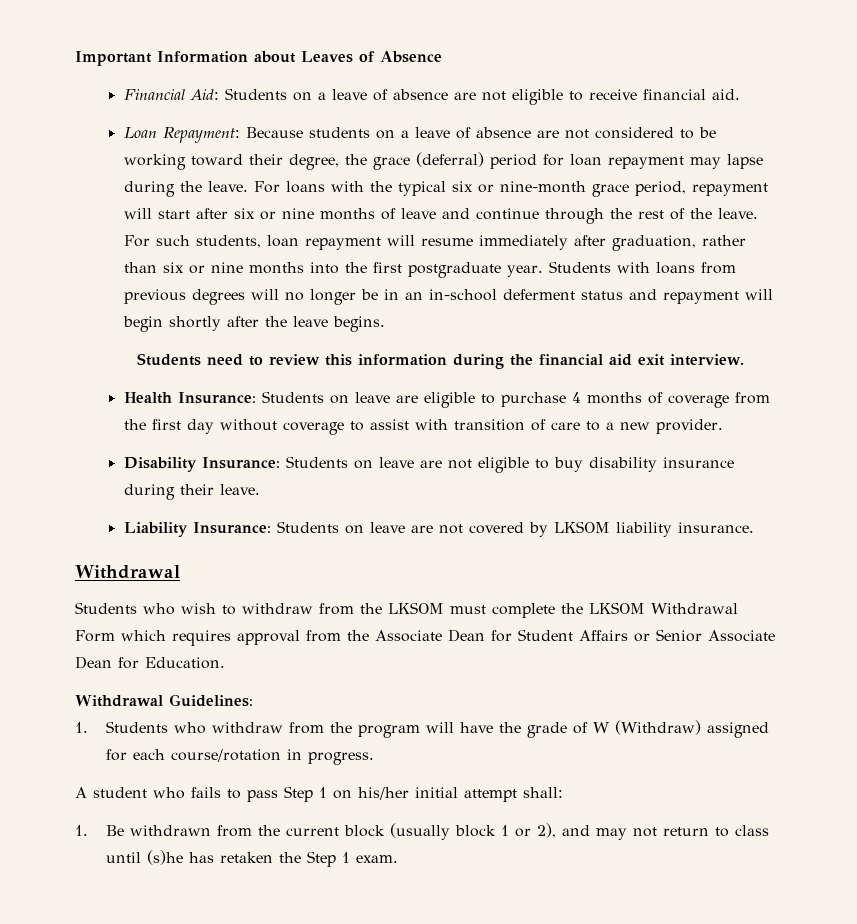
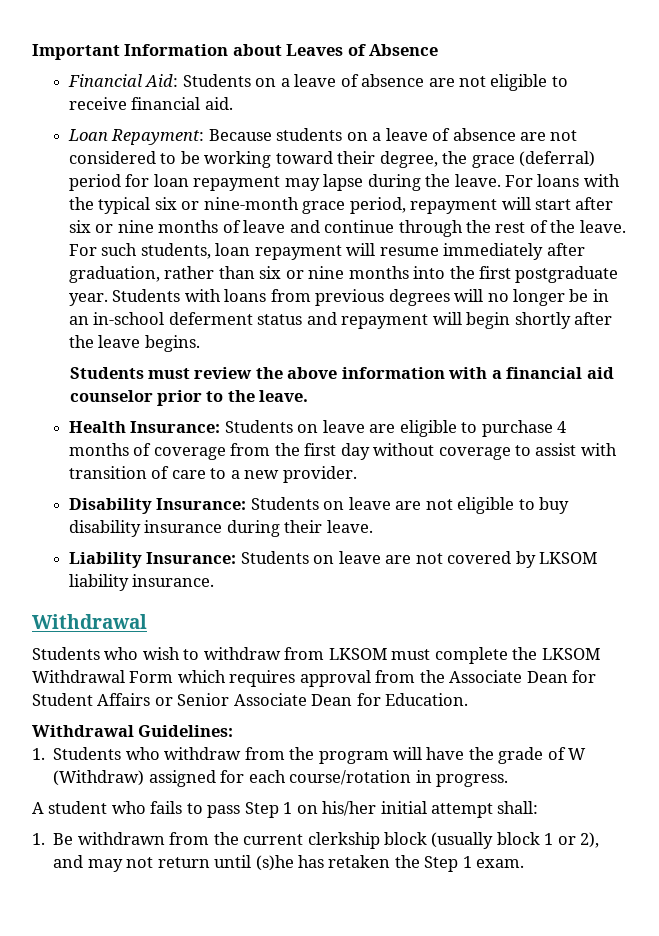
- Students need to review this information during the financial aid exit interview.
+ Students must review the above information with a financial aid counselor prior to the leave.
- Students who wish to withdraw from the LKSOM must complete the LKSOM Withdrawal Form which requires approval from the Associate Dean for Student Affairs or Senior Associate Dean for Education.
+ Students who wish to withdraw from LKSOM must complete the LKSOM Withdrawal Form which requires approval from the Associate Dean for Student Affairs or Senior Associate Dean for Education.
- 1. Be withdrawn from the current block (usually block 1 or 2), and may not return to class until (s)he has retaken the Step 1 exam.
+ 1. Be withdrawn from the current clerkship block (usually block 1 or 2), and may not return until (s)he has retaken the Step 1 exam.

